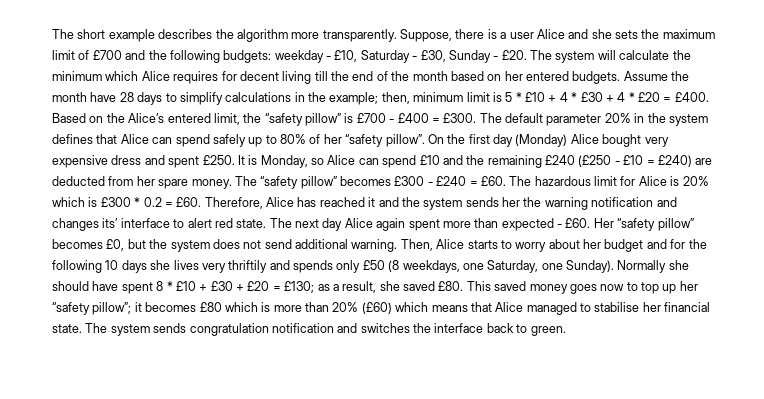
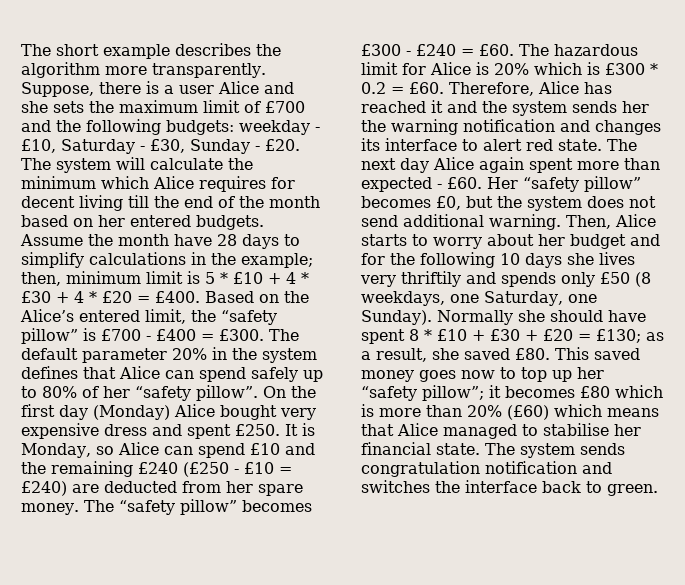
- Therefore, Alice has reached it and the system sends her the warning notification and changes its’ interface to alert red state.
+ Therefore, Alice has reached it and the system sends her the warning notification and changes its interface to alert red state.

